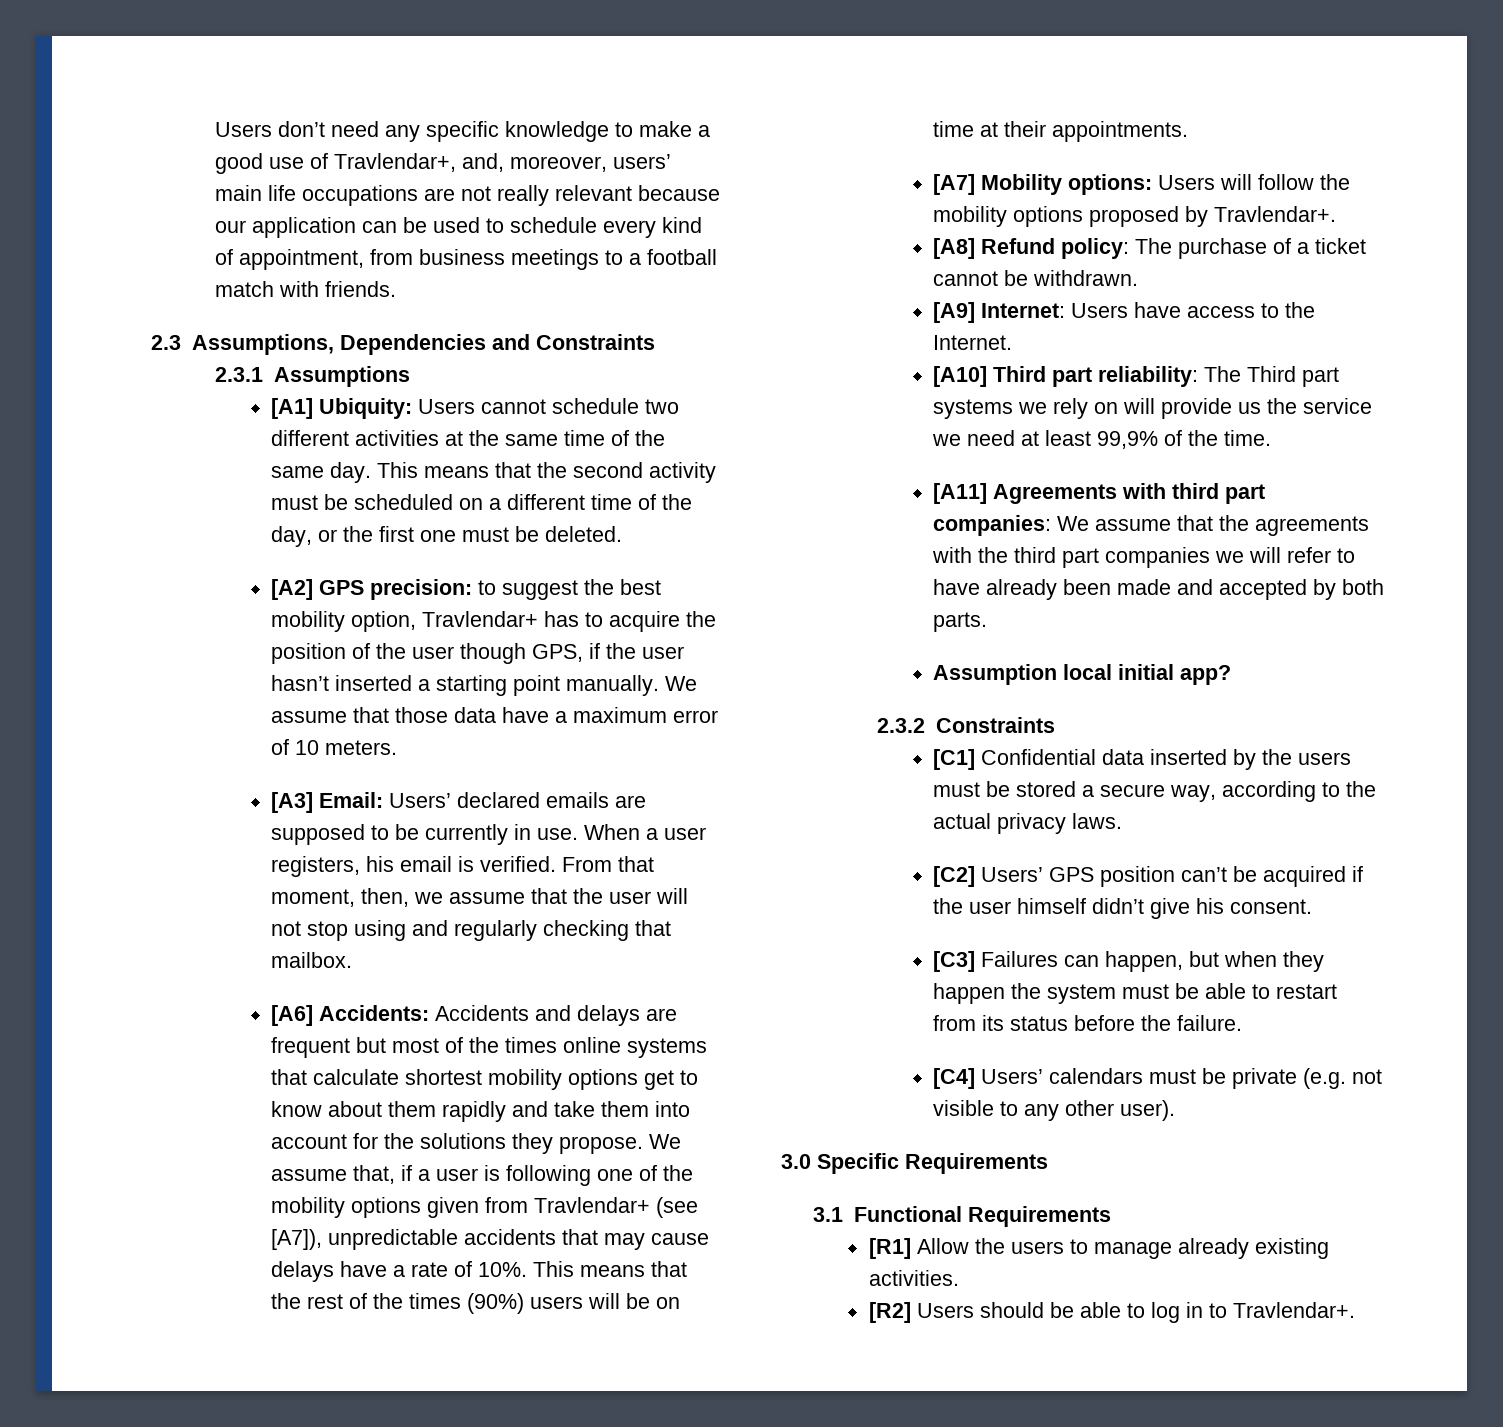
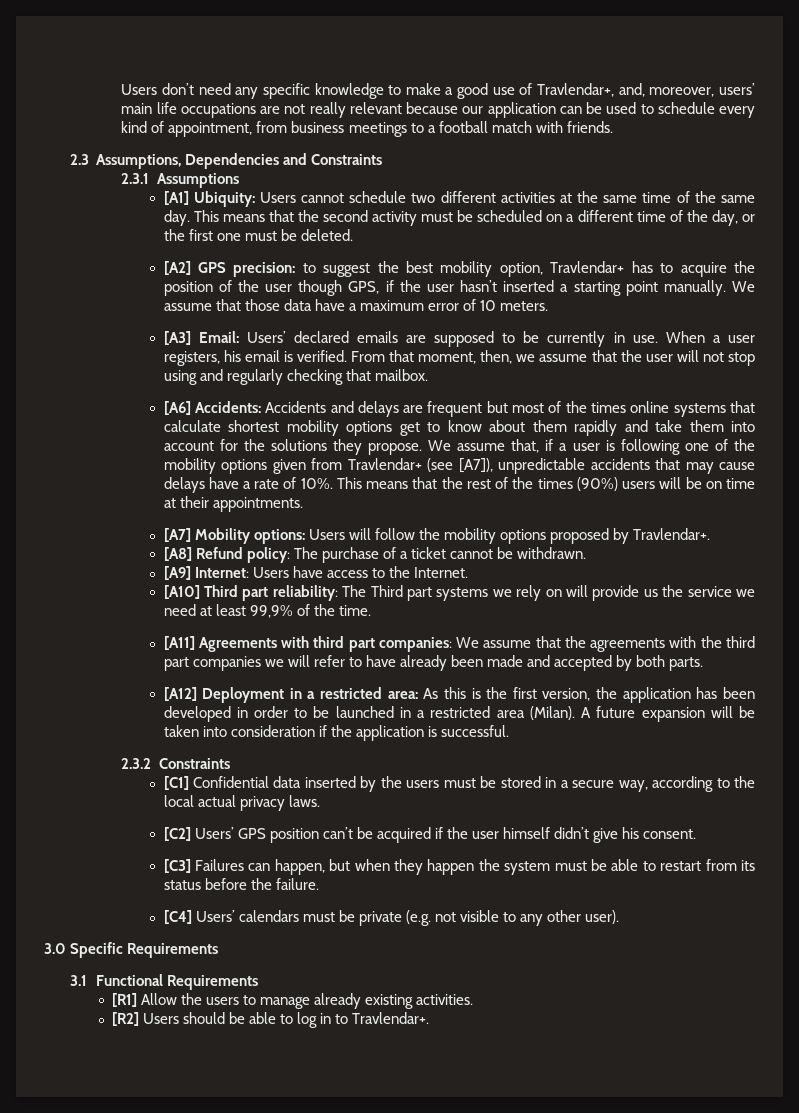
- Assumption local initial app?
+ [A12] Deployment in a restricted area: As this is the first version, the application has been developed in order to be launched in a restricted area (Milan). A future expansion will be taken into consideration if the application is successful.
- [C1] Confidential data inserted by the users must be stored a secure way, according to the actual privacy laws.
+ [C1] Confidential data inserted by the users must be stored in a secure way, according to the local actual privacy laws.

